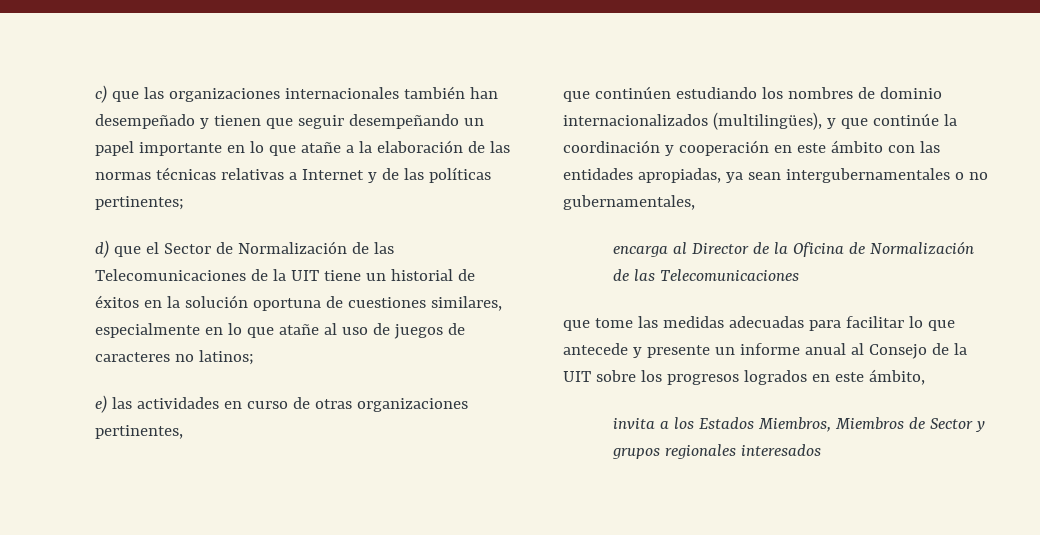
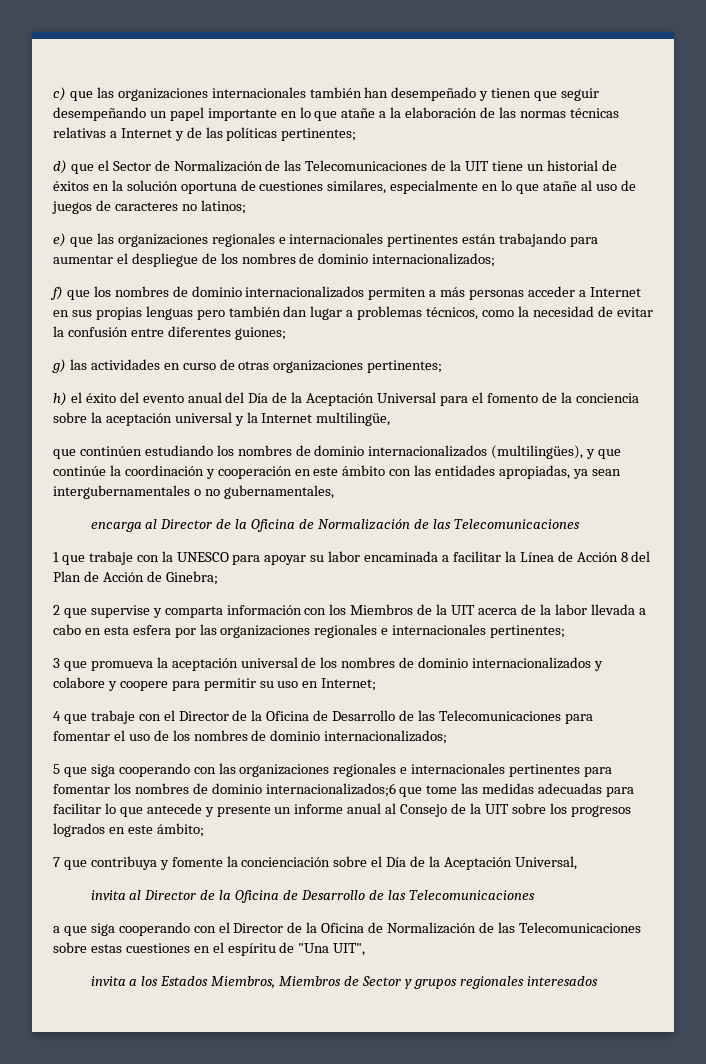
- e) las actividades en curso de otras organizaciones pertinentes,
+ e) que las organizaciones regionales e internacionales pertinentes están trabajando para aumentar el despliegue de los nombres de dominio internacionalizados;
+ f) que los nombres de dominio internacionalizados permiten a más personas acceder a Internet en sus propias lenguas pero también dan lugar a problemas técnicos, como la necesidad de evitar la confusión entre diferentes guiones;
+ g) las actividades en curso de otras organizaciones pertinentes;
+ h) el éxito del evento anual del Día de la Aceptación Universal para el fomento de la conciencia sobre la aceptación universal y la Internet multilingüe,
- que tome las medidas adecuadas para facilitar lo que antecede y presente un informe anual al Consejo de la UIT sobre los progresos logrados en este ámbito,
+ 1 que trabaje con la UNESCO para apoyar su labor encaminada a facilitar la Línea de Acción 8 del Plan de Acción de Ginebra;
+ 2 que supervise y comparta información con los Miembros de la UIT acerca de la labor llevada a cabo en esta esfera por las organizaciones regionales e internacionales pertinentes;
+ 3 que promueva la aceptación universal de los nombres de dominio internacionalizados y colabore y coopere para permitir su uso en Internet;
+ 4 que trabaje con el Director de la Oficina de Desarrollo de las Telecomunicaciones para fomentar el uso de los nombres de dominio internacionalizados;
+ 5 que siga cooperando con las organizaciones regionales e internacionales pertinentes para fomentar los nombres de dominio internacionalizados;6 que tome las medidas adecuadas para facilitar lo que antecede y presente un informe anual al Consejo de la UIT sobre los progresos logrados en este ámbito;
+ 7 que contribuya y fomente la concienciación sobre el Día de la Aceptación Universal,
+ invita al Director de la Oficina de Desarrollo de las Telecomunicaciones
+ a que siga cooperando con el Director de la Oficina de Normalización de las Telecomunicaciones sobre estas cuestiones en el espíritu de "Una UIT",

